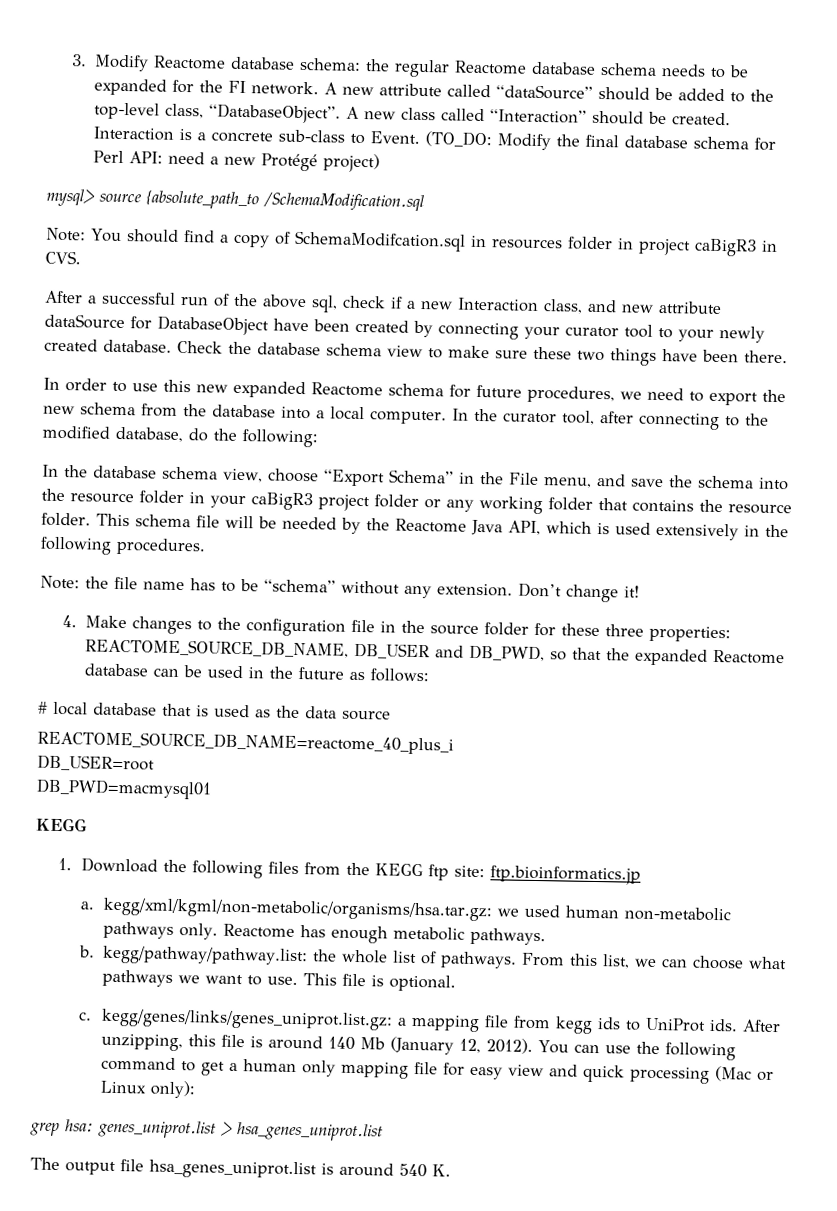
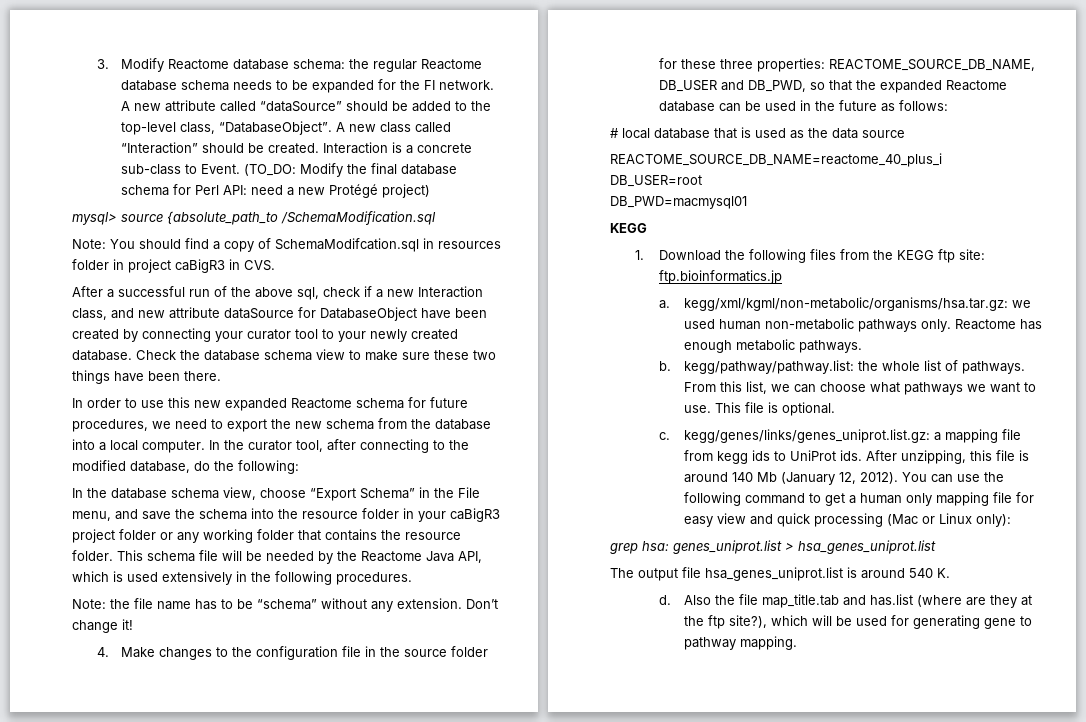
+ d. Also the file map_title.tab and has.list (where are they at the ftp site?), which will be used for generating gene to pathway mapping.

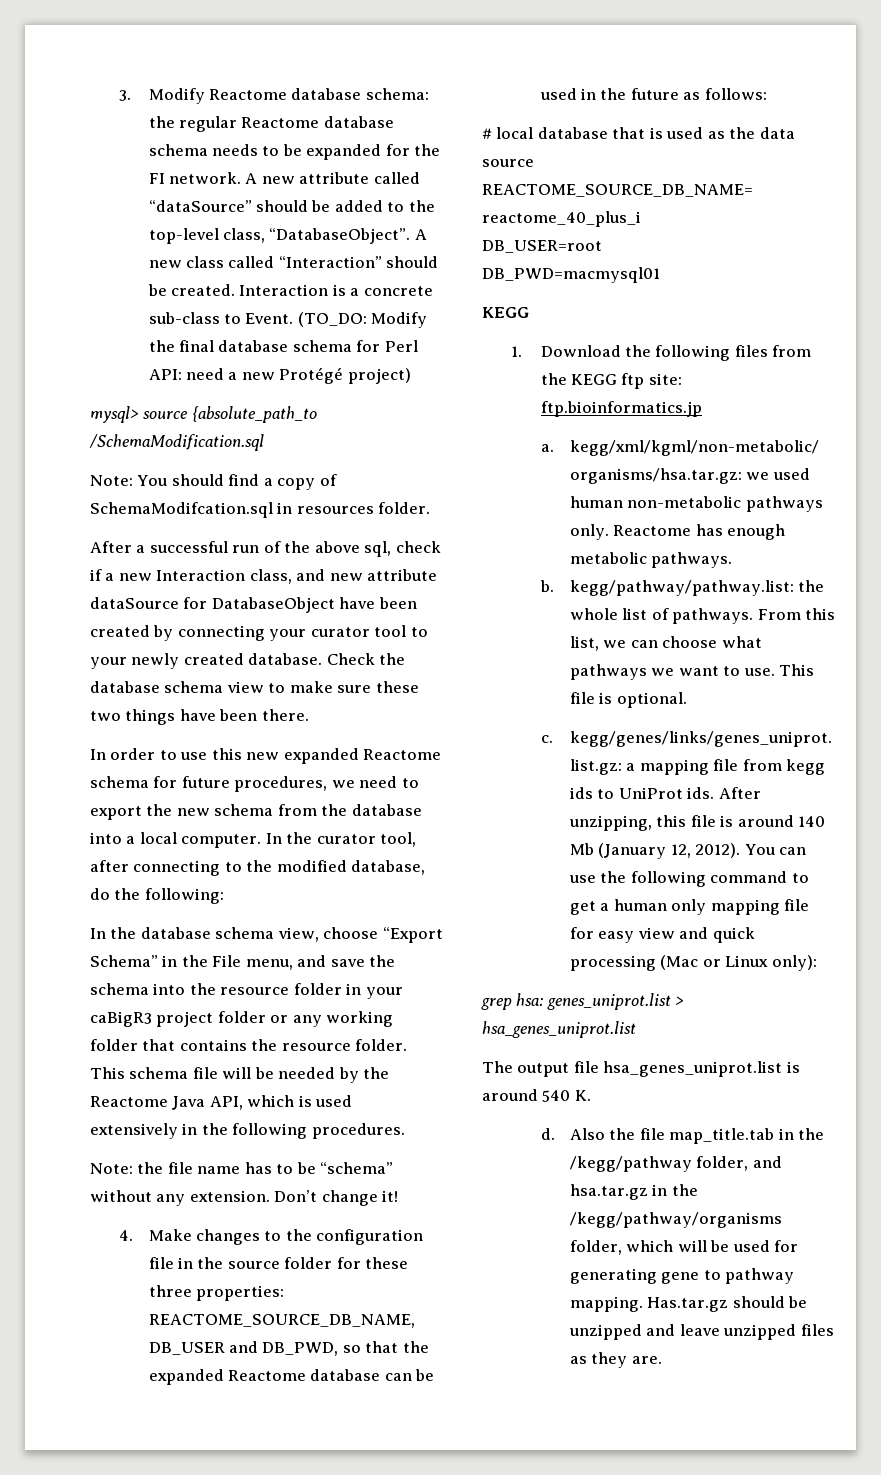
- Note: You should find a copy of SchemaModifcation.sql in resources folder in project caBigR3 in CVS.
+ Note: You should find a copy of SchemaModifcation.sql in resources folder.
- Also the file map_title.tab and has.list (where are they at the ftp site?), which will be used for generating gene to pathway mapping.
+ Also the file map_title.tab in the /kegg/pathway folder, and hsa.tar.gz in the /kegg/pathway/organisms folder, which will be used for generating gene to pathway mapping.
+ Has.tar.gz should be unzipped and leave unzipped files as they are.

